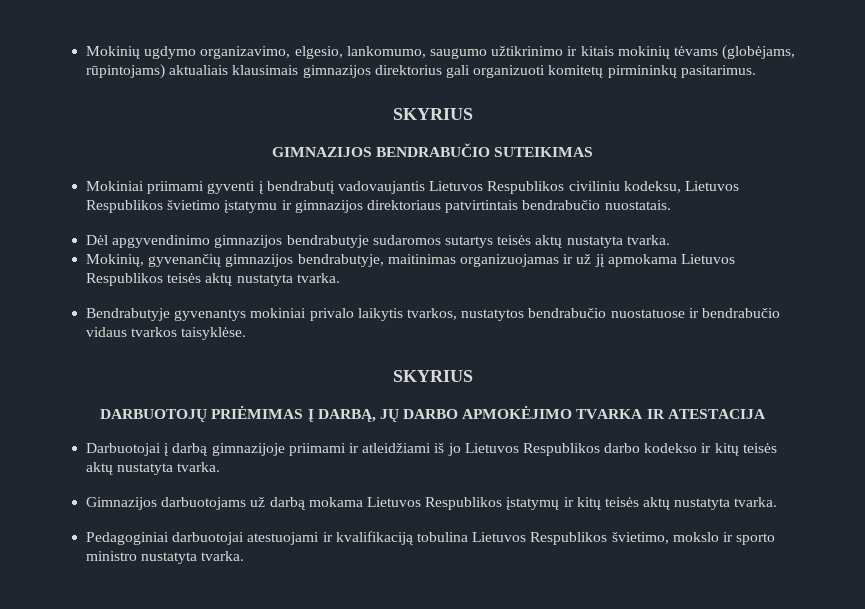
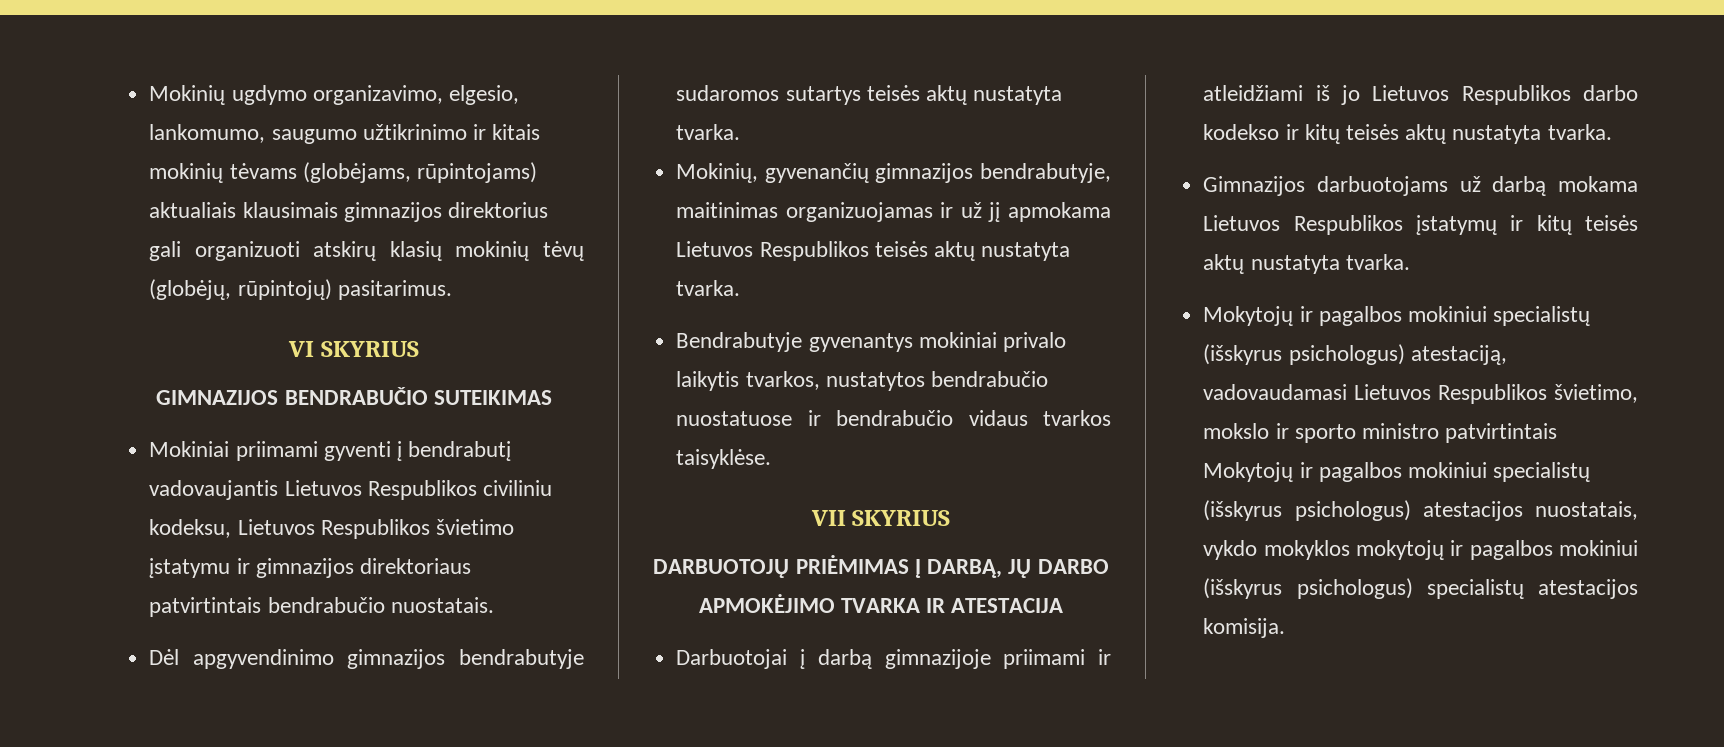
- Mokinių ugdymo organizavimo, elgesio, lankomumo, saugumo užtikrinimo ir kitais mokinių tėvams (globėjams, rūpintojams) aktualiais klausimais gimnazijos direktorius gali organizuoti komitetų pirmininkų pasitarimus.
- SKYRIUS
+ Mokinių ugdymo organizavimo, elgesio, lankomumo, saugumo užtikrinimo ir kitais mokinių tėvams (globėjams, rūpintojams) aktualiais klausimais gimnazijos direktorius gali organizuoti atskirų klasių mokinių tėvų (globėjų, rūpintojų) pasitarimus.
+ VI SKYRIUS
  Bendrabutyje gyvenantys mokiniai privalo laikytis tvarkos, nustatytos bendrabučio nuostatuose ir bendrabučio vidaus tvarkos taisyklėse.
- SKYRIUS
+ VII SKYRIUS
- Pedagoginiai darbuotojai atestuojami ir kvalifikaciją tobulina Lietuvos Respublikos švietimo, mokslo ir sporto ministro nustatyta tvarka.
+ Mokytojų ir pagalbos mokiniui specialistų (išskyrus psichologus) atestaciją, vadovaudamasi Lietuvos Respublikos švietimo, mokslo ir sporto ministro patvirtintais Mokytojų ir pagalbos mokiniui specialistų (išskyrus psichologus) atestacijos nuostatais, vykdo mokyklos mokytojų ir pagalbos mokiniui (išskyrus psichologus) specialistų atestacijos komisija.

